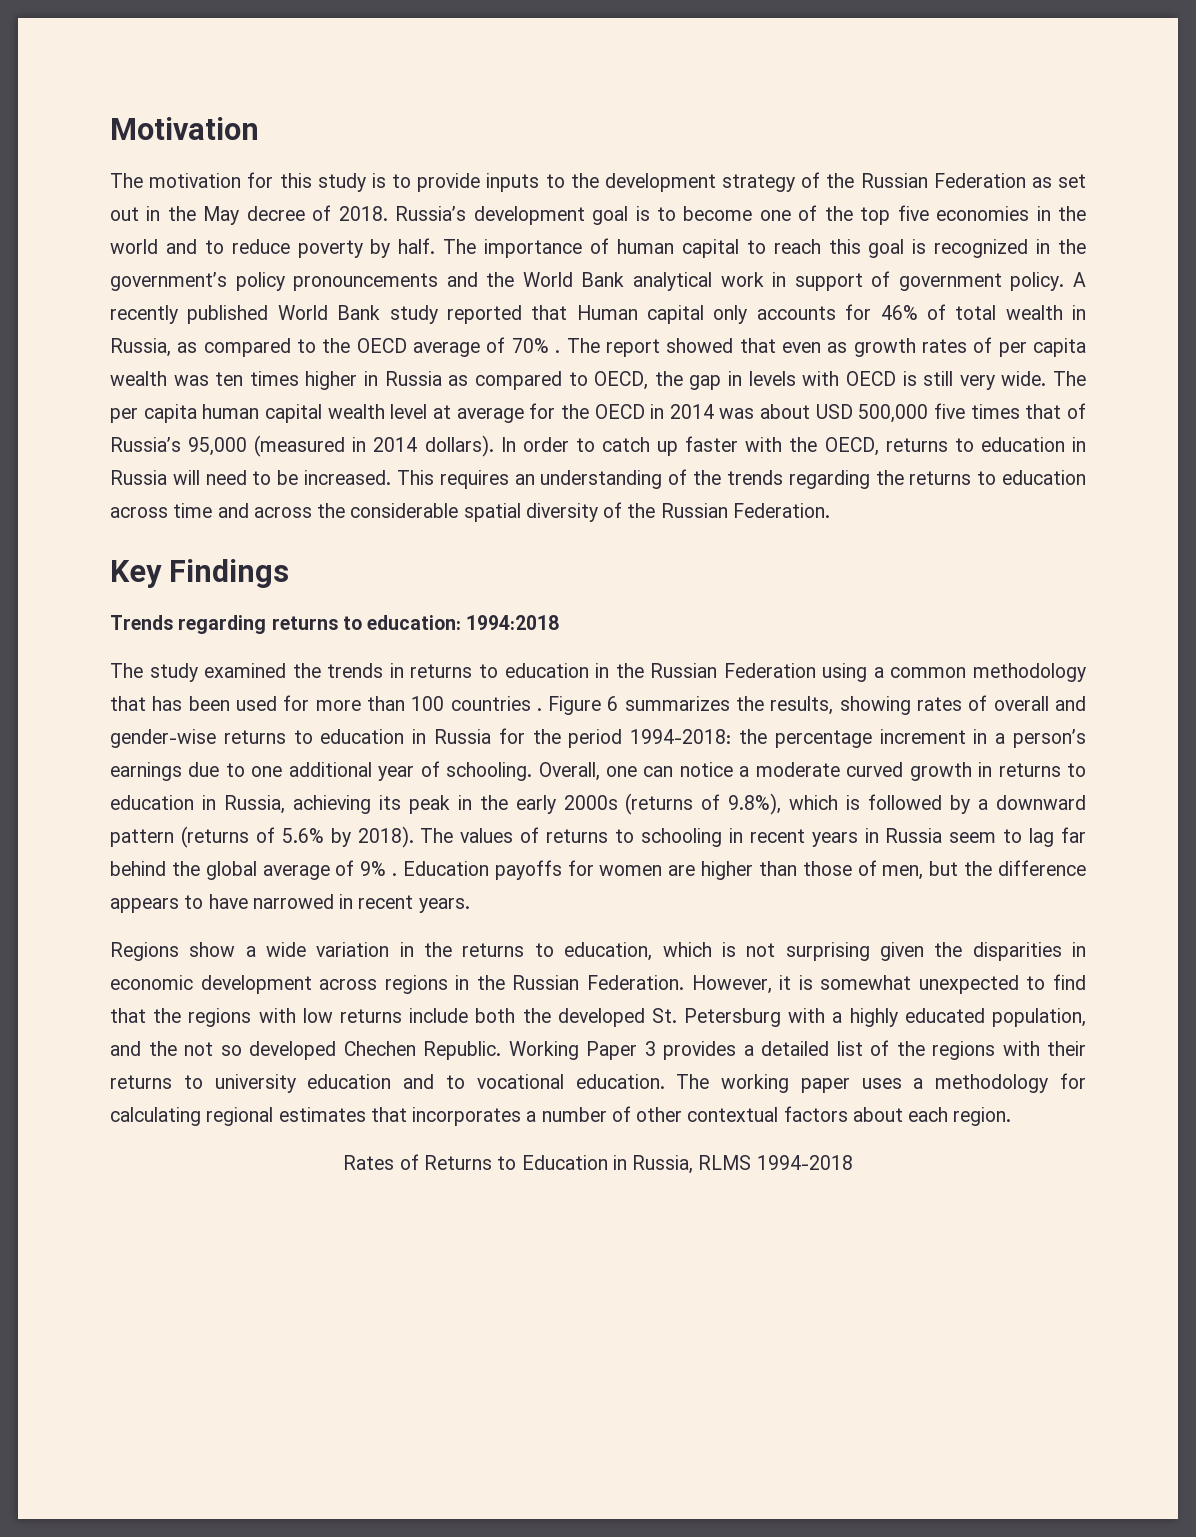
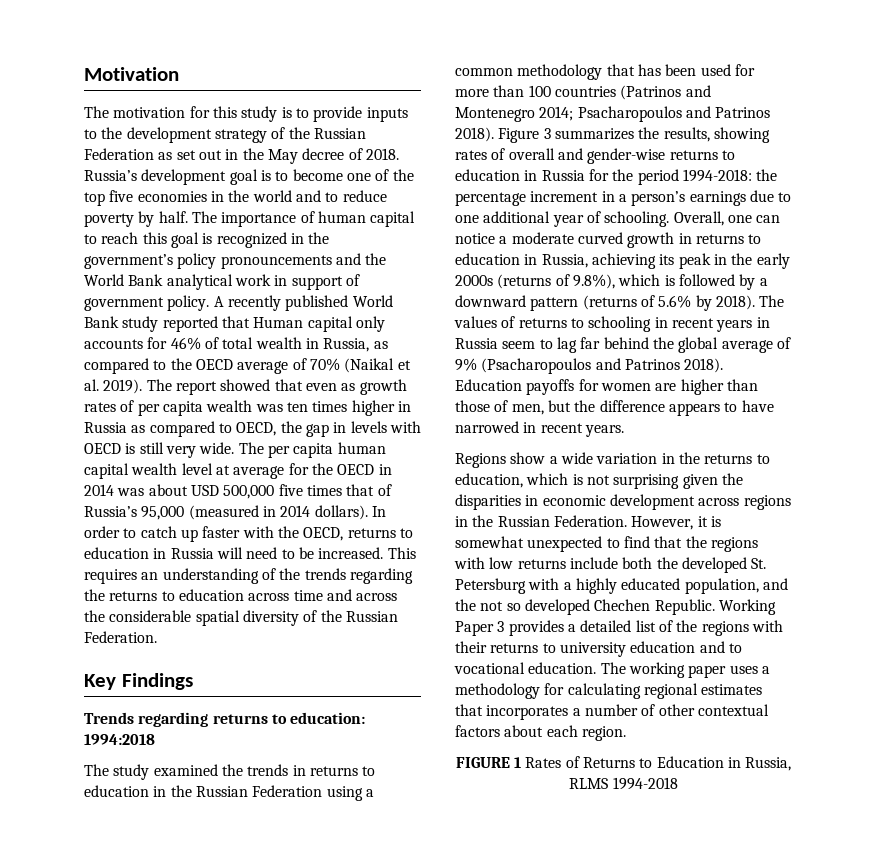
- A recently published World Bank study reported that Human capital only accounts for 46% of total wealth in Russia, as compared to the OECD average of 70% .
+ A recently published World Bank study reported that Human capital only accounts for 46% of total wealth in Russia, as compared to the OECD average of 70% (Naikal et al. 2019).
- The study examined the trends in returns to education in the Russian Federation using a common methodology that has been used for more than 100 countries . Figure 6 summarizes the results, showing rates of overall and gender-wise returns to education in Russia for the period 1994-2018: the percentage increment in a person’s earnings due to one additional year of schooling.
+ The study examined the trends in returns to education in the Russian Federation using a common methodology that has been used for more than 100 countries (Patrinos and Montenegro 2014; Psacharopoulos and Patrinos 2018). Figure 3 summarizes the results, showing rates of overall and gender-wise returns to education in Russia for the period 1994-2018: the percentage increment in a person’s earnings due to one additional year of schooling.
- The values of returns to schooling in recent years in Russia seem to lag far behind the global average of 9% .
+ The values of returns to schooling in recent years in Russia seem to lag far behind the global average of 9% (Psacharopoulos and Patrinos 2018).
- Rates of Returns to Education in Russia, RLMS 1994-2018
+ FIGURE 1 Rates of Returns to Education in Russia, RLMS 1994-2018

